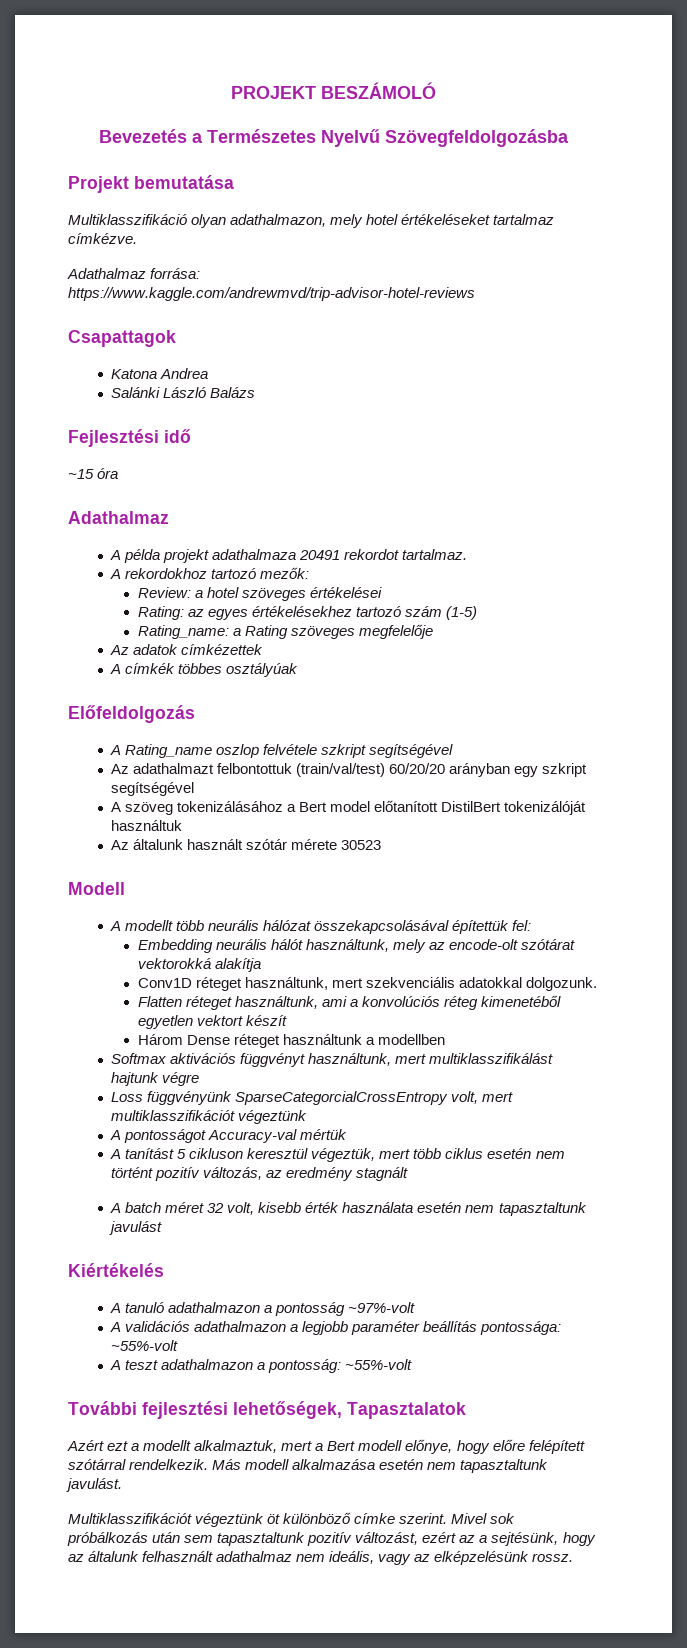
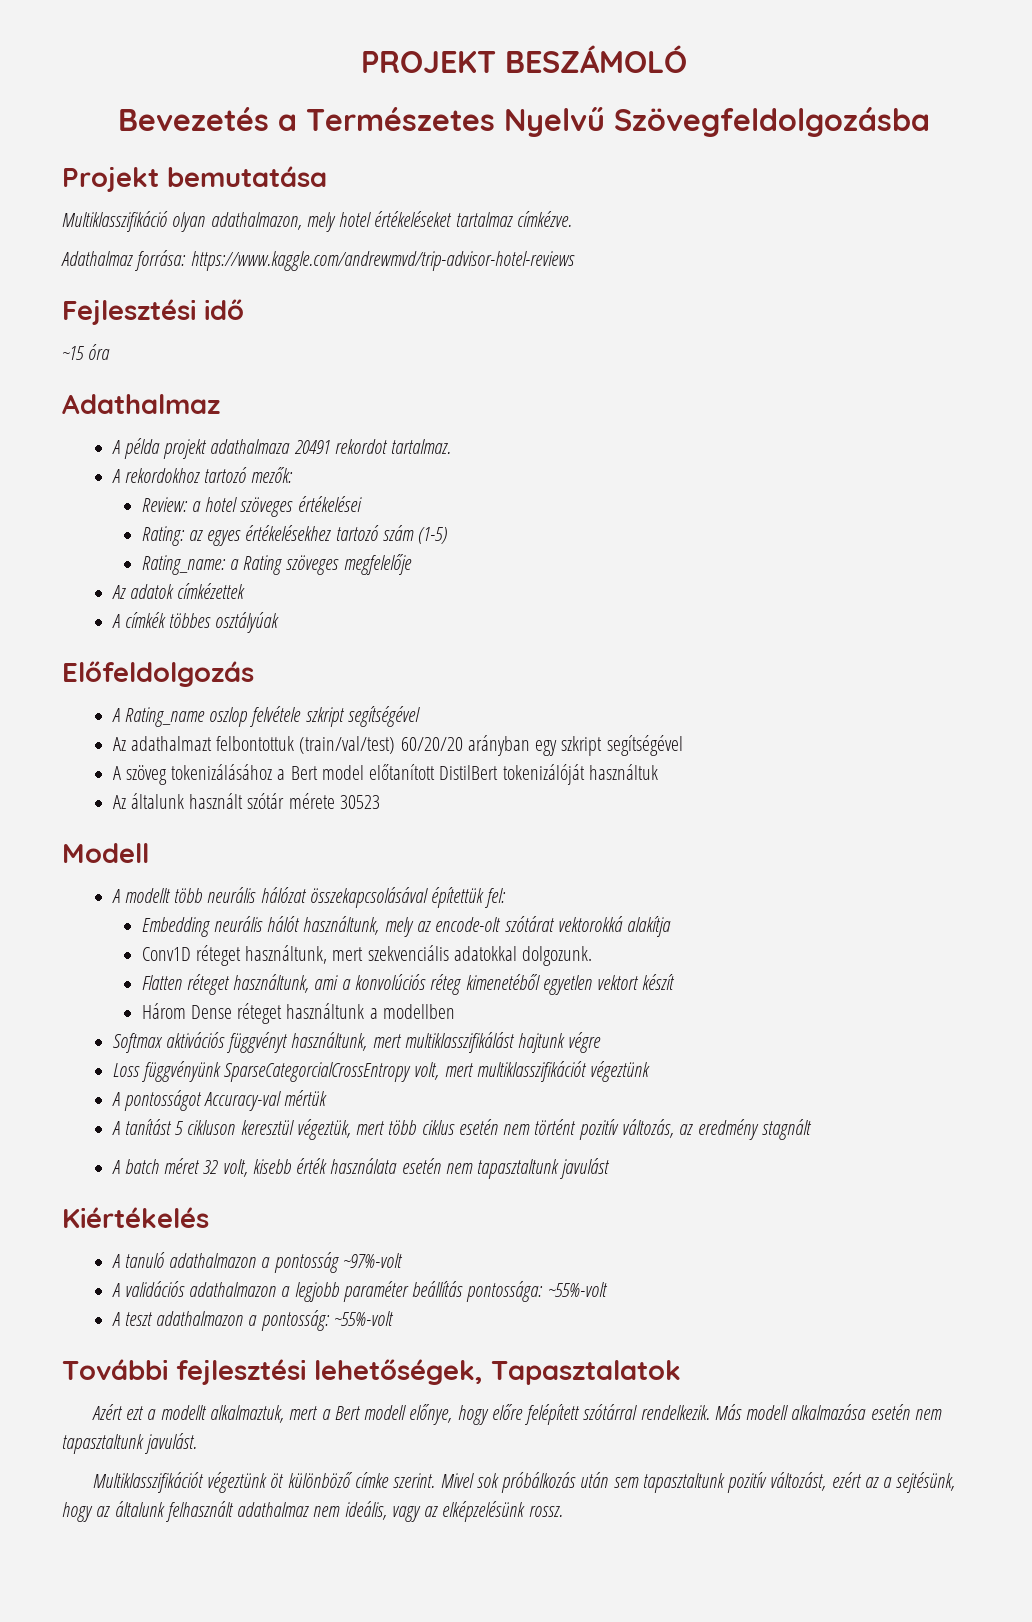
- Csapattagok
- Katona Andrea
- Salánki László Balázs

